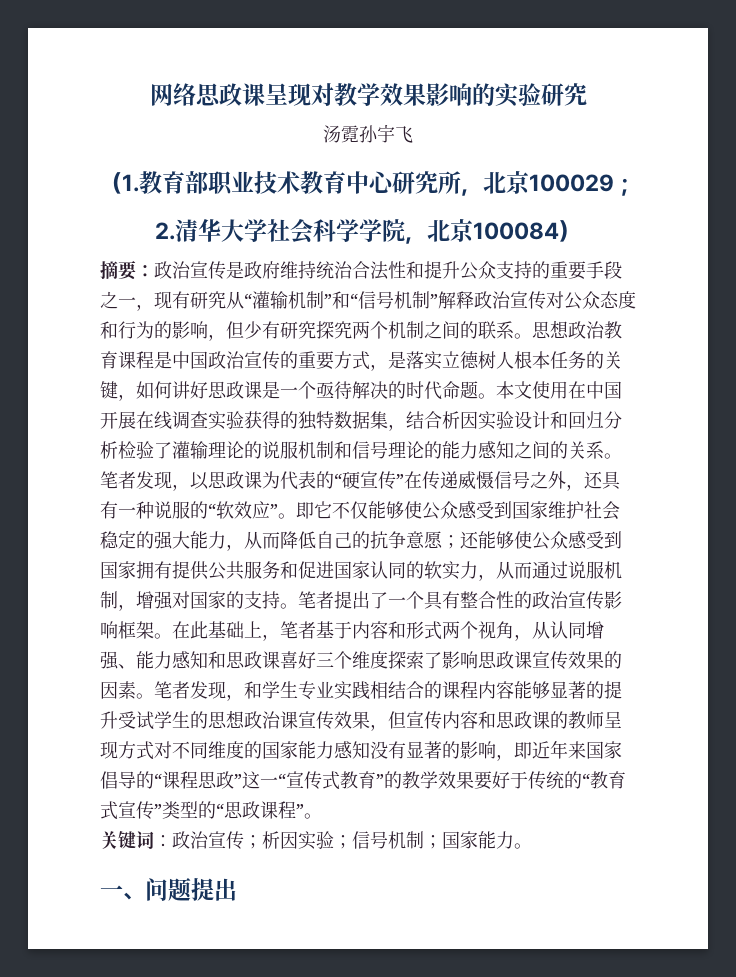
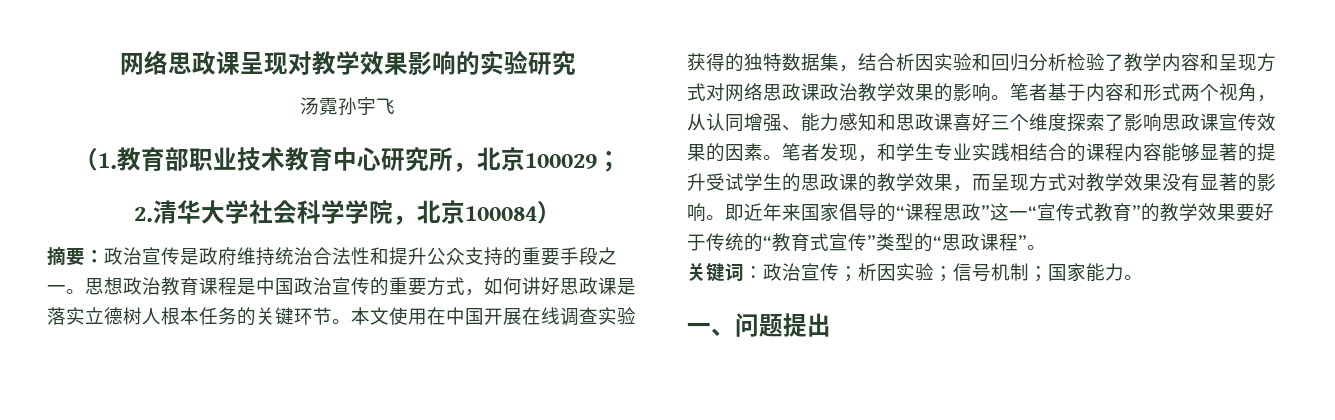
- 摘要：政治宣传是政府维持统治合法性和提升公众支持的重要手段之一，现有研究从“灌输机制”和“信号机制”解释政治宣传对公众态度和行为的影响，但少有研究探究两个机制之间的联系。
+ 摘要：政治宣传是政府维持统治合法性和提升公众支持的重要手段之一。
- 思想政治教育课程是中国政治宣传的重要方式，是落实立德树人根本任务的关键，如何讲好思政课是一个亟待解决的时代命题。
+ 思想政治教育课程是中国政治宣传的重要方式，如何讲好思政课是落实立德树人根本任务的关键环节。
- 本文使用在中国开展在线调查实验获得的独特数据集，结合析因实验设计和回归分析检验了灌输理论的说服机制和信号理论的能力感知之间的关系。笔者发现，以思政课为代表的“硬宣传”在传递威慑信号之外，还具有一种说服的“软效应”。即它不仅能够使公众感受到国家维护社会稳定的强大能力，从而降低自己的抗争意愿；还能够使公众感受到国家拥有提供公共服务和促进国家认同的软实力，从而通过说服机制，增强对国家的支持。笔者提出了一个具有整合性的政治宣传影响框架。在此基础上，笔者基于内容和形式两个视角，从认同增强、能力感知和思政课喜好三个维度探索了影响思政课宣传效果的因素。
+ 本文使用在中国开展在线调查实验获得的独特数据集，结合析因实验和回归分析检验了教学内容和呈现方式对网络思政课政治教学效果的影响。笔者基于内容和形式两个视角，从认同增强、能力感知和思政课喜好三个维度探索了影响思政课宣传效果的因素。
- 笔者发现，和学生专业实践相结合的课程内容能够显著的提升受试学生的思想政治课宣传效果，但宣传内容和思政课的教师呈现方式对不同维度的国家能力感知没有显著的影响，即近年来国家倡导的“课程思政”这一“宣传式教育”的教学效果要好于传统的“教育式宣传”类型的“思政课程”。
+ 笔者发现，和学生专业实践相结合的课程内容能够显著的提升受试学生的思政课的教学效果，而呈现方式对教学效果没有显著的影响。即近年来国家倡导的“课程思政”这一“宣传式教育”的教学效果要好于传统的“教育式宣传”类型的“思政课程”。

